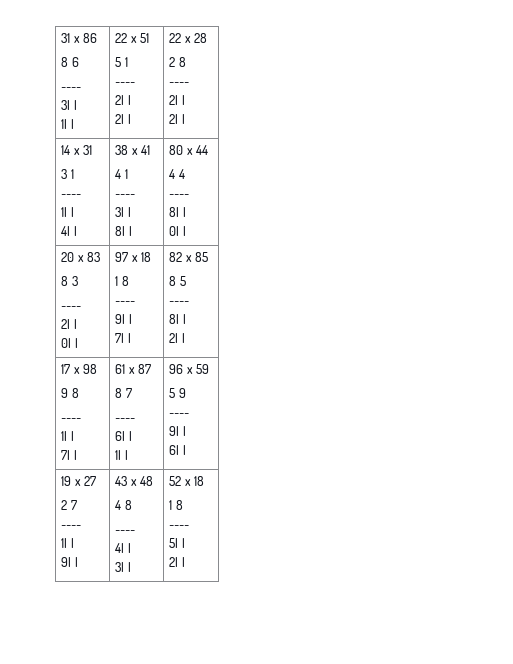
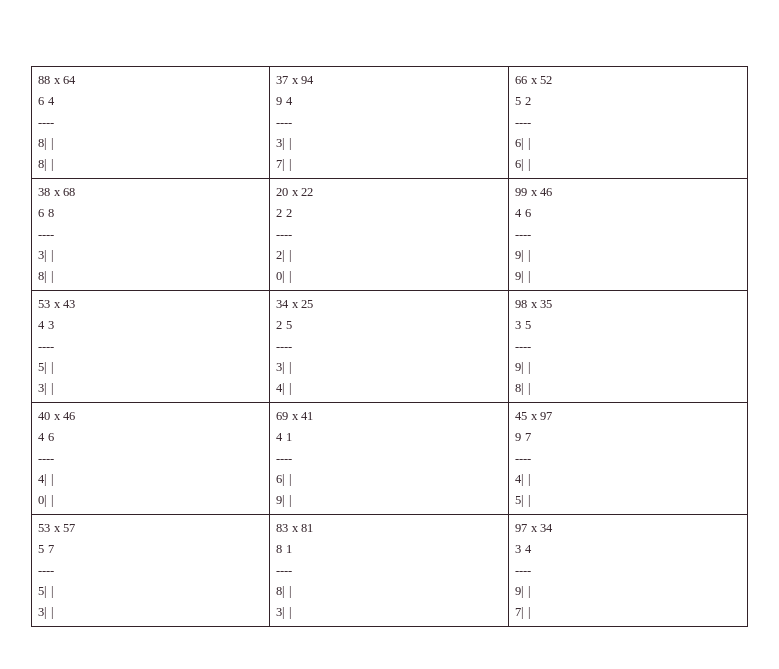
- 31 x 86
- 8 6
+ 88 x 64
+ 6 4
+ ----
+ 8| |
+ 8| | | 37 x 94
+ 9 4
  ----
  3| |
- 1| | | 22 x 51
- 5 1
+ 7| | | 66 x 52
+ 5 2
+ ----
+ 6| |
+ 6| |
+ 38 x 68
+ 6 8
+ ----
+ 3| |
+ 8| | | 20 x 22
+ 2 2
  ----
  2| |
- 2| | | 22 x 28
- 2 8
+ 0| | | 99 x 46
+ 4 6
  ----
- 2| |
- 2| |
- 14 x 31
- 3 1
+ 9| |
+ 9| |
+ 53 x 43
+ 4 3
  ----
- 1| |
- 4| | | 38 x 41
+ 5| |
+ 3| | | 34 x 25
+ 2 5
+ ----
+ 3| |
+ 4| | | 98 x 35
+ 3 5
+ ----
+ 9| |
+ 8| |
+ 40 x 46
+ 4 6
+ ----
+ 4| |
+ 0| | | 69 x 41
  4 1
  ----
- 3| |
- 8| | | 80 x 44
- 4 4
+ 6| |
+ 9| | | 45 x 97
+ 9 7
+ ----
+ 4| |
+ 5| |
+ 53 x 57
+ 5 7
+ ----
+ 5| |
+ 3| | | 83 x 81
+ 8 1
  ----
  8| |
- 0| |
- 20 x 83
- 8 3
- ----
- 2| |
- 0| | | 97 x 18
- 1 8
+ 3| | | 97 x 34
+ 3 4
  ----
  9| |
- 7| | | 82 x 85
- 8 5
- ----
- 8| |
- 2| |
- 17 x 98
- 9 8
- ----
- 1| |
- 7| | | 61 x 87
- 8 7
- ----
- 6| |
- 1| | | 96 x 59
- 5 9
- ----
- 9| |
- 6| |
- 19 x 27
- 2 7
- ----
- 1| |
- 9| | | 43 x 48
- 4 8
- ----
- 4| |
- 3| | | 52 x 18
- 1 8
- ----
- 5| |
- 2| |
+ 7| |

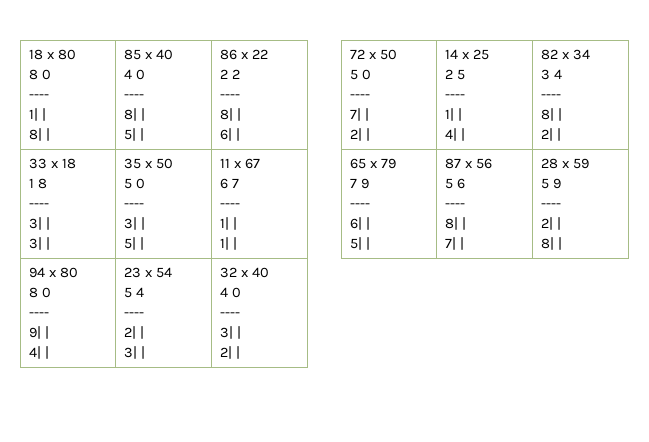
- 88 x 64
- 6 4
+ 18 x 80
+ 8 0
+ ----
+ 1| |
+ 8| | | 85 x 40
+ 4 0
  ----
  8| |
- 8| | | 37 x 94
- 9 4
+ 5| | | 86 x 22
+ 2 2
+ ----
+ 8| |
+ 6| |
+ 33 x 18
+ 1 8
  ----
  3| |
- 7| | | 66 x 52
- 5 2
+ 3| | | 35 x 50
+ 5 0
+ ----
+ 3| |
+ 5| | | 11 x 67
+ 6 7
+ ----
+ 1| |
+ 1| |
+ 94 x 80
+ 8 0
+ ----
+ 9| |
+ 4| | | 23 x 54
+ 5 4
+ ----
+ 2| |
+ 3| | | 32 x 40
+ 4 0
+ ----
+ 3| |
+ 2| |
+ 72 x 50
+ 5 0
+ ----
+ 7| |
+ 2| | | 14 x 25
+ 2 5
+ ----
+ 1| |
+ 4| | | 82 x 34
+ 3 4
+ ----
+ 8| |
+ 2| |
+ 65 x 79
+ 7 9
  ----
  6| |
- 6| |
- 38 x 68
- 6 8
+ 5| | | 87 x 56
+ 5 6
  ----
- 3| |
- 8| | | 20 x 22
- 2 2
+ 8| |
+ 7| | | 28 x 59
+ 5 9
  ----
  2| |
- 0| | | 99 x 46
- 4 6
- ----
- 9| |
- 9| |
- 53 x 43
- 4 3
- ----
- 5| |
- 3| | | 34 x 25
- 2 5
- ----
- 3| |
- 4| | | 98 x 35
- 3 5
- ----
- 9| |
  8| |
- 40 x 46
- 4 6
- ----
- 4| |
- 0| | | 69 x 41
- 4 1
- ----
- 6| |
- 9| | | 45 x 97
- 9 7
- ----
- 4| |
- 5| |
- 53 x 57
- 5 7
- ----
- 5| |
- 3| | | 83 x 81
- 8 1
- ----
- 8| |
- 3| | | 97 x 34
- 3 4
- ----
- 9| |
- 7| |

